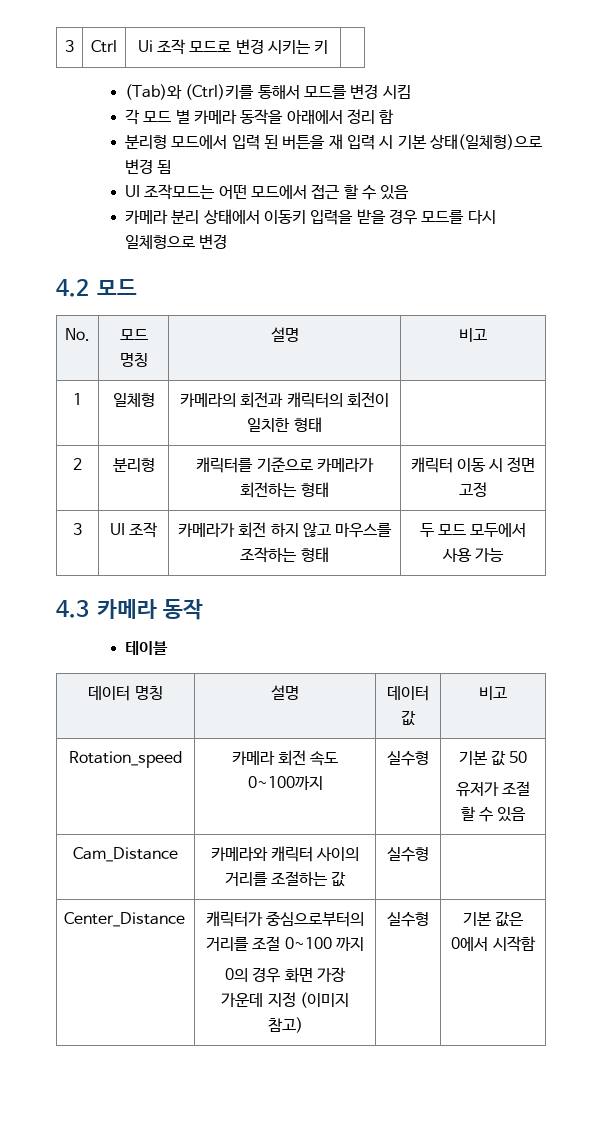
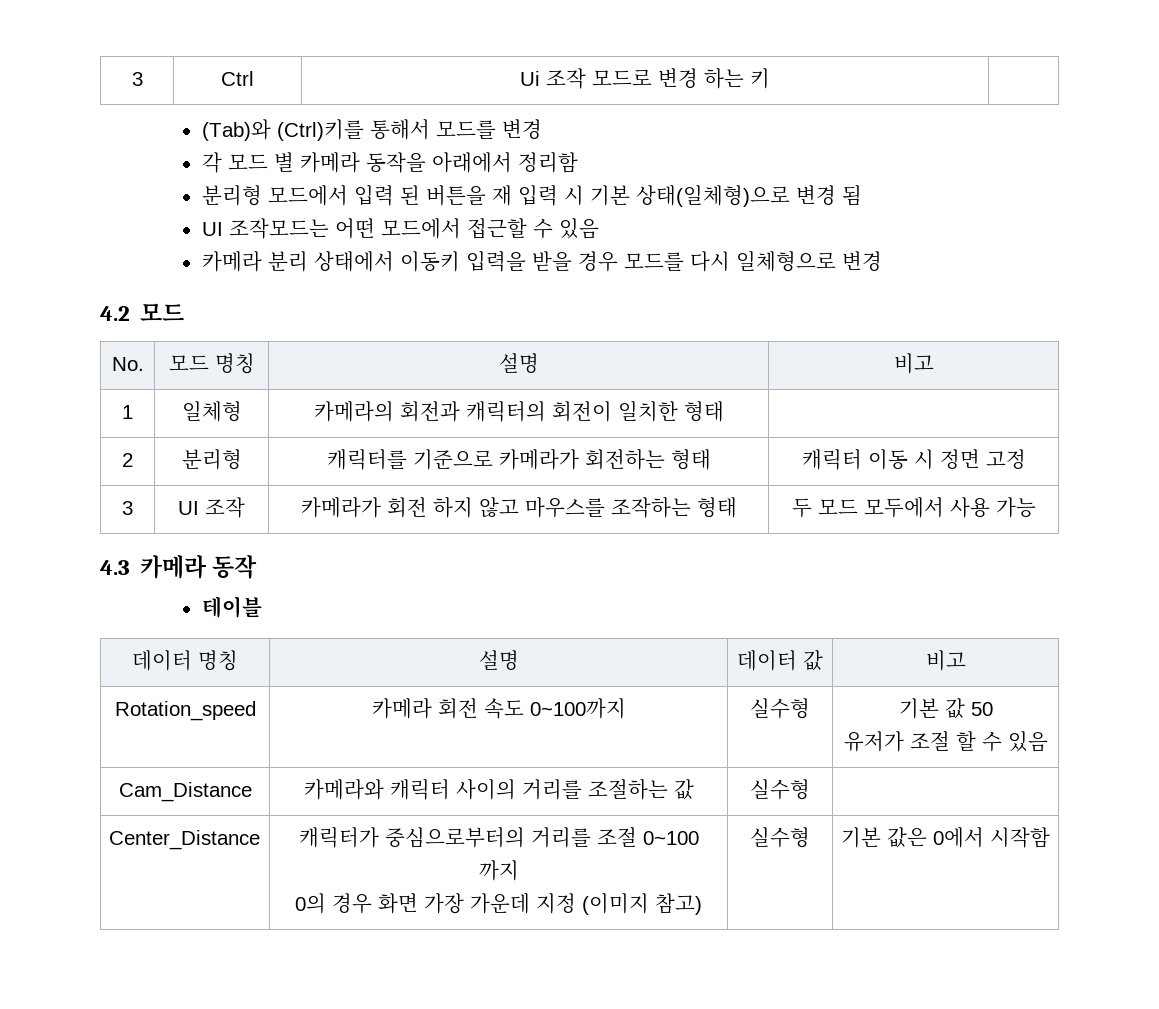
- 3 | Ctrl | Ui 조작 모드로 변경 시키는 키 |
+ 3 | Ctrl | Ui 조작 모드로 변경 하는 키 |
- (Tab)와 (Ctrl)키를 통해서 모드를 변경 시킴
+ (Tab)와 (Ctrl)키를 통해서 모드를 변경
- 각 모드 별 카메라 동작을 아래에서 정리 함
+ 각 모드 별 카메라 동작을 아래에서 정리함
- UI 조작모드는 어떤 모드에서 접근 할 수 있음
+ UI 조작모드는 어떤 모드에서 접근할 수 있음

